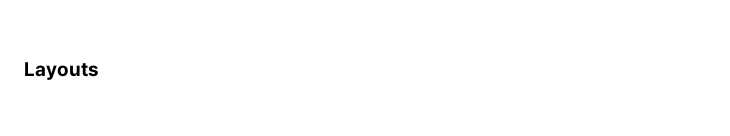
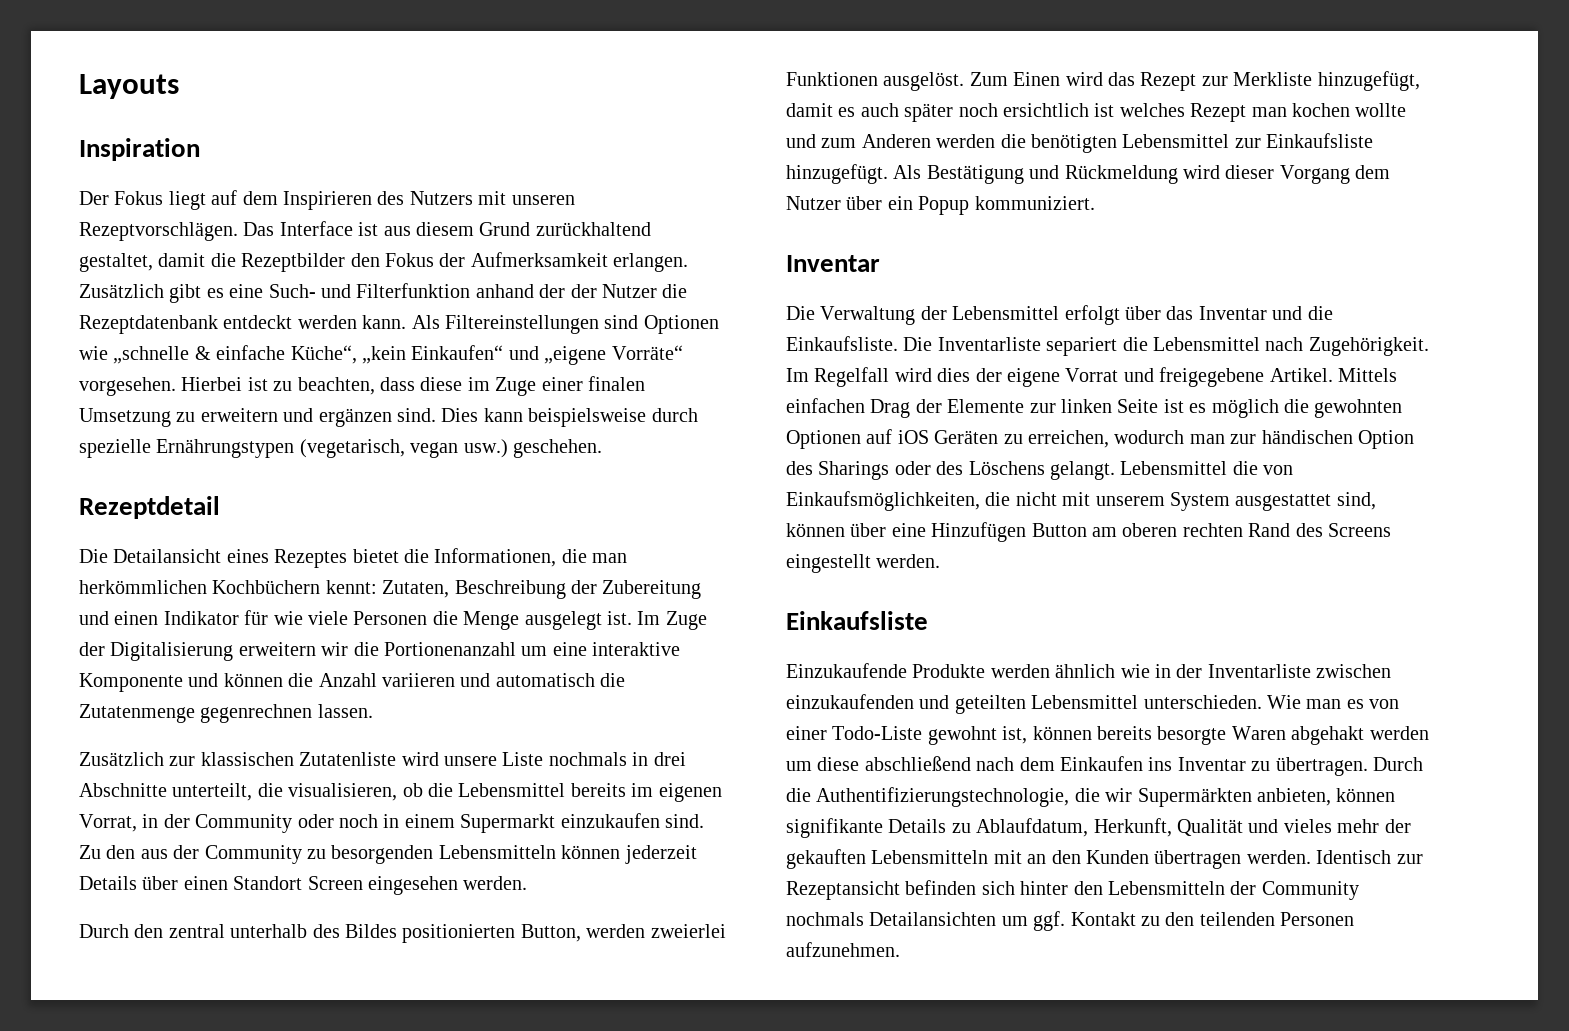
+ Inspiration
+ Der Fokus liegt auf dem Inspirieren des Nutzers mit unseren Rezeptvorschlägen. Das Interface ist aus diesem Grund zurückhaltend gestaltet, damit die Rezeptbilder den Fokus der Aufmerksamkeit erlangen. Zusätzlich gibt es eine Such- und Filterfunktion anhand der der Nutzer die Rezeptdatenbank entdeckt werden kann. Als Filtereinstellungen sind Optionen wie „schnelle & einfache Küche“, „kein Einkaufen“ und „eigene Vorräte“ vorgesehen. Hierbei ist zu beachten, dass diese im Zuge einer finalen Umsetzung zu erweitern und ergänzen sind. Dies kann beispielsweise durch spezielle Ernährungstypen (vegetarisch, vegan usw.) geschehen.
+ Rezeptdetail
+ Die Detailansicht eines Rezeptes bietet die Informationen, die man herkömmlichen Kochbüchern kennt: Zutaten, Beschreibung der Zubereitung und einen Indikator für wie viele Personen die Menge ausgelegt ist. Im Zuge der Digitalisierung erweitern wir die Portionenanzahl um eine interaktive Komponente und können die Anzahl variieren und automatisch die Zutatenmenge gegenrechnen lassen.
+ Zusätzlich zur klassischen Zutatenliste wird unsere Liste nochmals in drei Abschnitte unterteilt, die visualisieren, ob die Lebensmittel bereits im eigenen Vorrat, in der Community oder noch in einem Supermarkt einzukaufen sind. Zu den aus der Community zu besorgenden Lebensmitteln können jederzeit Details über einen Standort Screen eingesehen werden.
+ Durch den zentral unterhalb des Bildes positionierten Button, werden zweierlei Funktionen ausgelöst. Zum Einen wird das Rezept zur Merkliste hinzugefügt, damit es auch später noch ersichtlich ist welches Rezept man kochen wollte und zum Anderen werden die benötigten Lebensmittel zur Einkaufsliste hinzugefügt. Als Bestätigung und Rückmeldung wird dieser Vorgang dem Nutzer über ein Popup kommuniziert.
+ Inventar
+ Die Verwaltung der Lebensmittel erfolgt über das Inventar und die Einkaufsliste. Die Inventarliste separiert die Lebensmittel nach Zugehörigkeit. Im Regelfall wird dies der eigene Vorrat und freigegebene Artikel. Mittels einfachen Drag der Elemente zur linken Seite ist es möglich die gewohnten Optionen auf iOS Geräten zu erreichen, wodurch man zur händischen Option des Sharings oder des Löschens gelangt. Lebensmittel die von Einkaufsmöglichkeiten, die nicht mit unserem System ausgestattet sind, können über eine Hinzufügen Button am oberen rechten Rand des Screens eingestellt werden.
+ Einkaufsliste
+ Einzukaufende Produkte werden ähnlich wie in der Inventarliste zwischen einzukaufenden und geteilten Lebensmittel unterschieden. Wie man es von einer Todo-Liste gewohnt ist, können bereits besorgte Waren abgehakt werden um diese abschließend nach dem Einkaufen ins Inventar zu übertragen. Durch die Authentifizierungstechnologie, die wir Supermärkten anbieten, können signifikante Details zu Ablaufdatum, Herkunft, Qualität und vieles mehr der gekauften Lebensmitteln mit an den Kunden übertragen werden. Identisch zur Rezeptansicht befinden sich hinter den Lebensmitteln der Community nochmals Detailansichten um ggf. Kontakt zu den teilenden Personen aufzunehmen.

